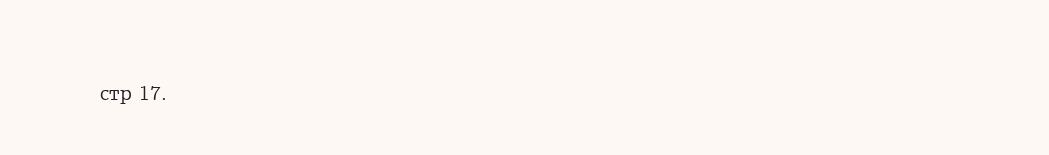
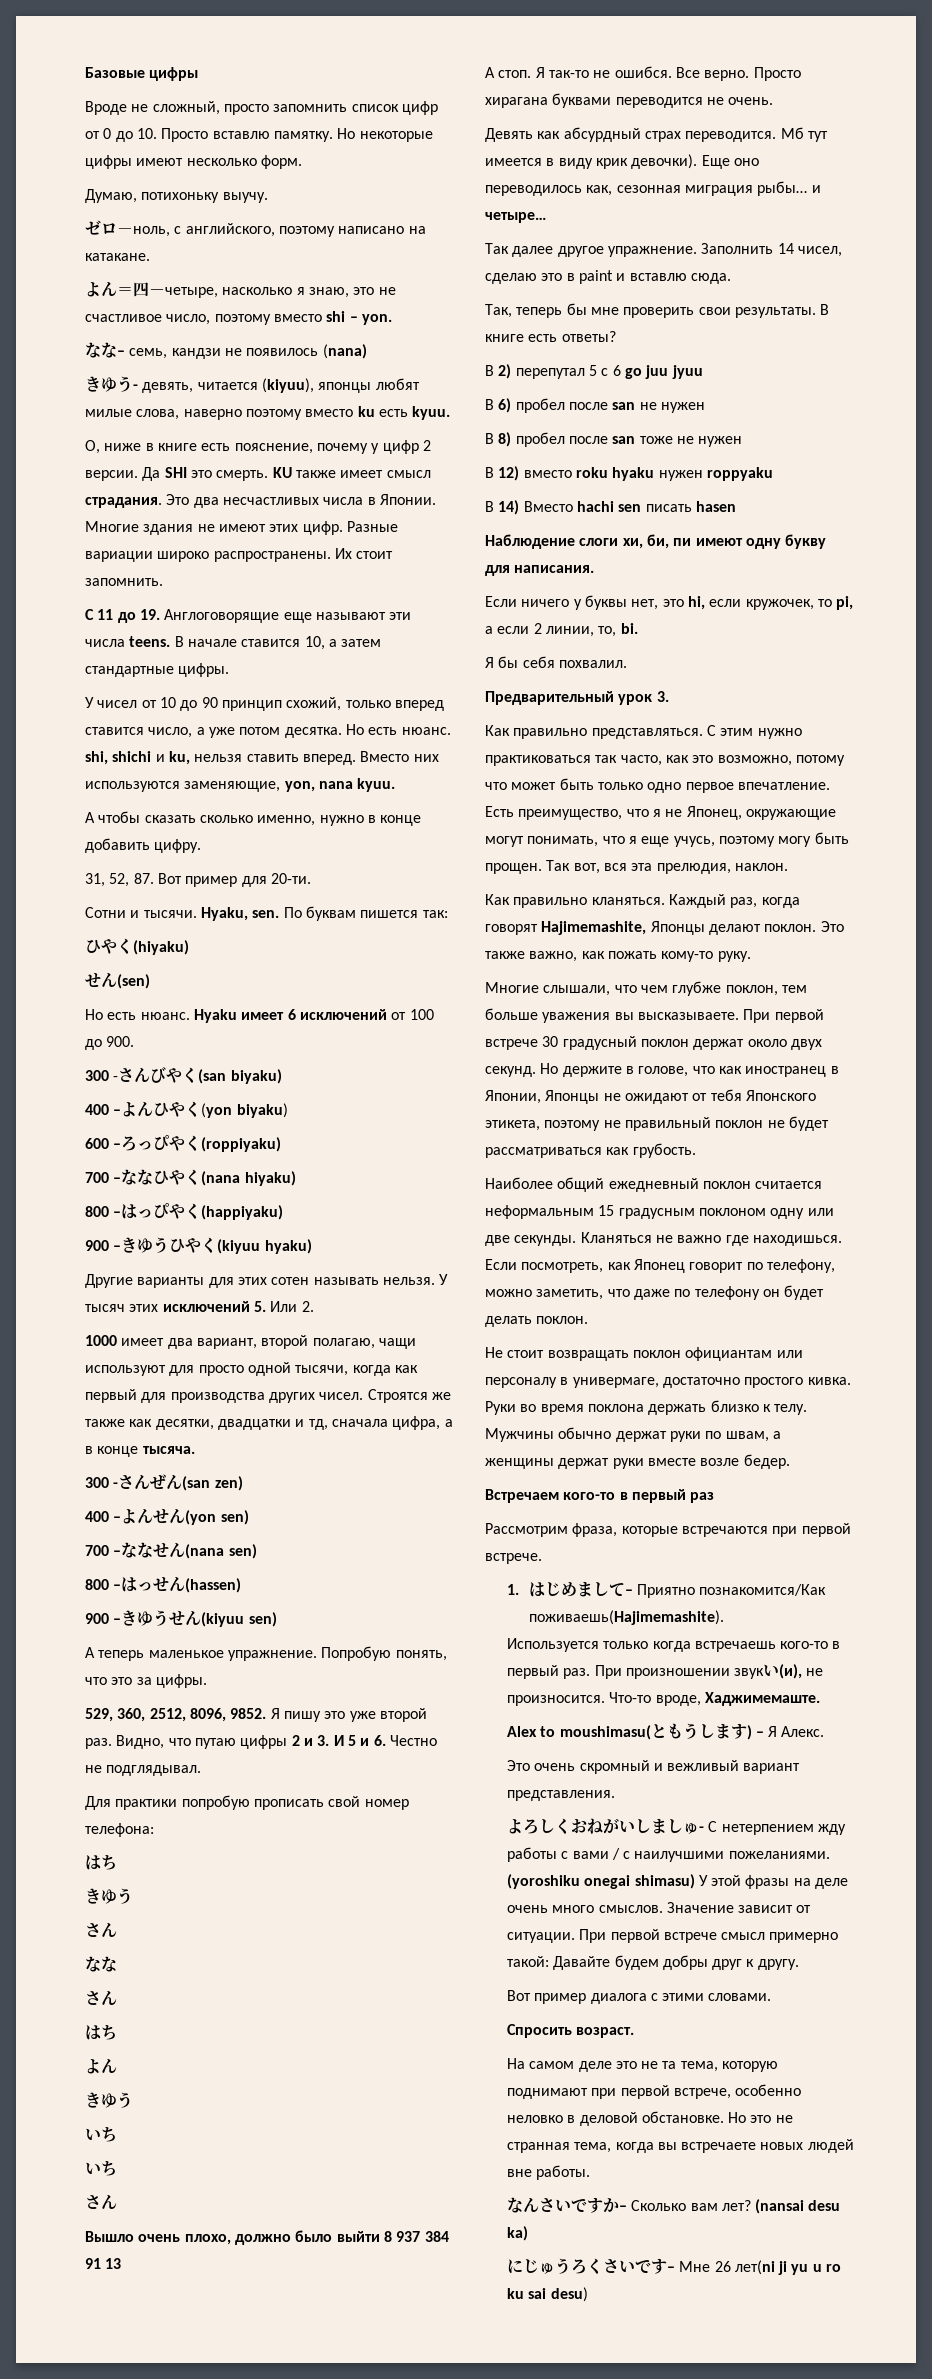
- стр 17.
+ Базовые цифры
+ Вроде не сложный, просто запомнить список цифр от 0 до 10. Просто вставлю памятку. Но некоторые цифры имеют несколько форм.
+ Думаю, потихоньку выучу.
+ ゼロ－ноль, с английского, поэтому написано на катакане.
+ よん＝四－четыре, насколько я знаю, это не счастливое число, поэтому вместо shi – yon.
+ なな– семь, кандзи не появилось (nana)
+ きゆう- девять, читается (kiyuu), японцы любят милые слова, наверно поэтому вместо ku есть kyuu.
+ О, ниже в книге есть пояснение, почему у цифр 2 версии. Да SHI это смерть. KU также имеет смысл страдания. Это два несчастливых числа в Японии. Многие здания не имеют этих цифр. Разные вариации широко распространены. Их стоит запомнить.
+ C 11 до 19. Англоговорящие еще называют эти числа teens. В начале ставится 10, а затем стандартные цифры.
+ У чисел от 10 до 90 принцип схожий, только вперед ставится число, а уже потом десятка. Но есть нюанс. shi, shichi и ku, нельзя ставить вперед. Вместо них используются заменяющие, yon, nana kyuu.
+ А чтобы сказать сколько именно, нужно в конце добавить цифру.
+ 31, 52, 87. Вот пример для 20-ти.
+ Сотни и тысячи. Hyaku, sen. По буквам пишется так:
+ ひやく(hiyaku)
+ せん(sen)
+ Но есть нюанс. Hyaku имеет 6 исключений от 100 до 900.
+ 300 -さんびやく(san biyaku)
+ 400 –よんひやく(yon biyaku)
+ 600 –ろっぴやく(roppiyaku)
+ 700 –ななひやく(nana hiyaku)
+ 800 –はっぴやく(happiyaku)
+ 900 –きゆうひやく(kiyuu hyaku)
+ Другие варианты для этих сотен называть нельзя. У тысяч этих исключений 5. Или 2.
+ 1000 имеет два вариант, второй полагаю, чащи используют для просто одной тысячи, когда как первый для производства других чисел. Строятся же также как десятки, двадцатки и тд, сначала цифра, а в конце тысяча.
+ 300 -さんぜん(san zen)
+ 400 –よんせん(yon sen)
+ 700 –ななせん(nana sen)
+ 800 –はっせん(hassen)
+ 900 –きゆうせん(kiyuu sen)
+ А теперь маленькое упражнение. Попробую понять, что это за цифры.
+ 529, 360, 2512, 8096, 9852. Я пишу это уже второй раз. Видно, что путаю цифры 2 и 3. И 5 и 6. Честно не подглядывал.
+ Для практики попробую прописать свой номер телефона:
+ はち
+ きゆう
+ さん
+ なな
+ さん
+ はち
+ よん
+ きゆう
+ いち
+ いち
+ さん
+ Вышло очень плохо, должно было выйти 8 937 384 91 13
+ А стоп. Я так-то не ошибся. Все верно. Просто хирагана буквами переводится не очень.
+ Девять как абсурдный страх переводится. Мб тут имеется в виду крик девочки). Еще оно переводилось как, сезонная миграция рыбы… и четыре…
+ Так далее другое упражнение. Заполнить 14 чисел, сделаю это в paint и вставлю сюда.
+ Так, теперь бы мне проверить свои результаты. В книге есть ответы?
+ В 2) перепутал 5 с 6 go juu jyuu
+ В 6) пробел после san не нужен
+ В 8) пробел после san тоже не нужен
+ В 12) вместо roku hyaku нужен roppyaku
+ В 14) Вместо hachi sen писать hasen
+ Наблюдение слоги хи, би, пи имеют одну букву для написания.
+ Если ничего у буквы нет, это hi, если кружочек, то pi, а если 2 линии, то, bi.
+ Я бы себя похвалил.
+ Предварительный урок 3.
+ Как правильно представляться. С этим нужно практиковаться так часто, как это возможно, потому что может быть только одно первое впечатление. Есть преимущество, что я не Японец, окружающие могут понимать, что я еще учусь, поэтому могу быть прощен. Так вот, вся эта прелюдия, наклон.
+ Как правильно кланяться. Каждый раз, когда говорят Hajimemashite, Японцы делают поклон. Это также важно, как пожать кому-то руку.
+ Многие слышали, что чем глубже поклон, тем больше уважения вы высказываете. При первой встрече 30 градусный поклон держат около двух секунд. Но держите в голове, что как иностранец в Японии, Японцы не ожидают от тебя Японского этикета, поэтому не правильный поклон не будет рассматриваться как грубость.
+ Наиболее общий ежедневный поклон считается неформальным 15 градусным поклоном одну или две секунды. Кланяться не важно где находишься. Если посмотреть, как Японец говорит по телефону, можно заметить, что даже по телефону он будет делать поклон.
+ Не стоит возвращать поклон официантам или персоналу в универмаге, достаточно простого кивка. Руки во время поклона держать близко к телу. Мужчины обычно держат руки по швам, а женщины держат руки вместе возле бедер.
+ Встречаем кого-то в первый раз
+ Рассмотрим фраза, которые встречаются при первой встрече.
+ 1.はじめまして– Приятно познакомится/Как поживаешь(Hajimemashite).
+ Используется только когда встречаешь кого-то в первый раз. При произношении звукい(и), не произносится. Что-то вроде, Хаджимемаште.
+ Alex to moushimasu(ともうします) – Я Алекс.
+ Это очень скромный и вежливый вариант представления.
+ よろしくおねがいしましゅ- С нетерпением жду работы с вами / с наилучшими пожеланиями. (yoroshiku onegai shimasu) У этой фразы на деле очень много смыслов. Значение зависит от ситуации. При первой встрече смысл примерно такой: Давайте будем добры друг к другу.
+ Вот пример диалога с этими словами.
+ Спросить возраст.
+ На самом деле это не та тема, которую поднимают при первой встрече, особенно неловко в деловой обстановке. Но это не странная тема, когда вы встречаете новых людей вне работы.
+ なんさいですか– Сколько вам лет? (nansai desu ka)
+ にじゅうろくさいです– Мне 26 лет(ni ji yu u ro ku sai desu)

